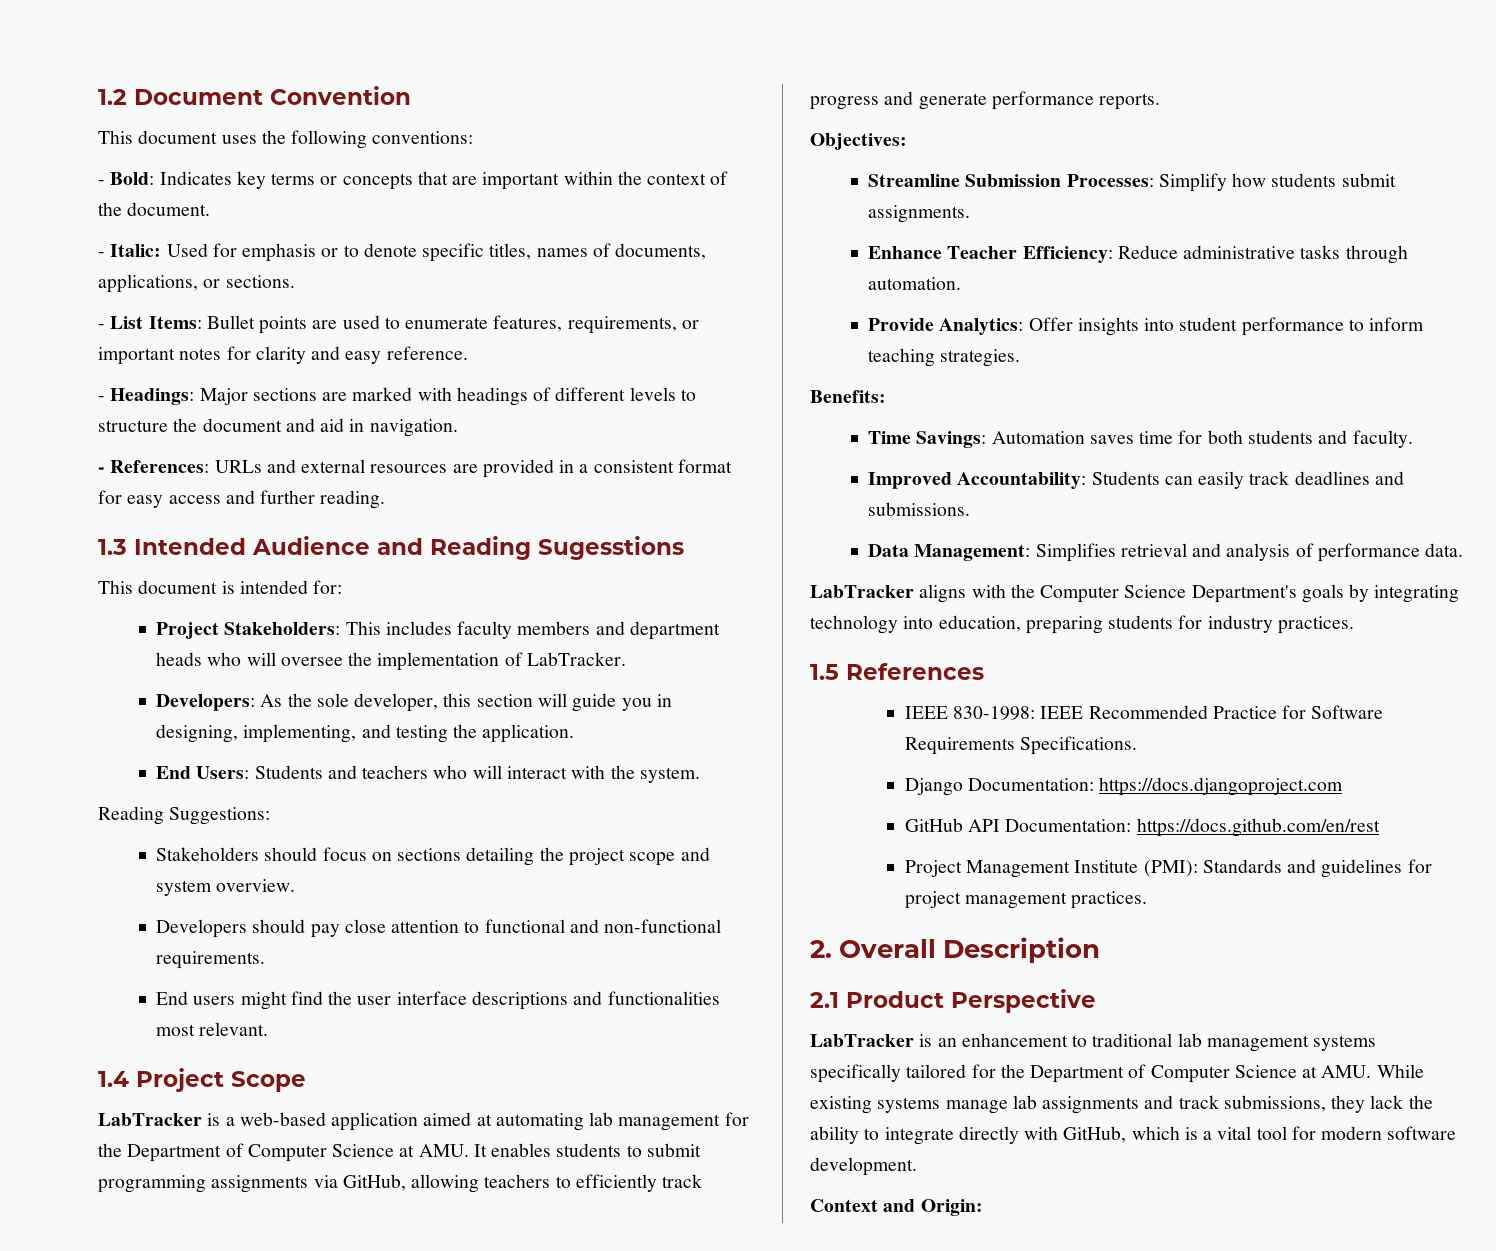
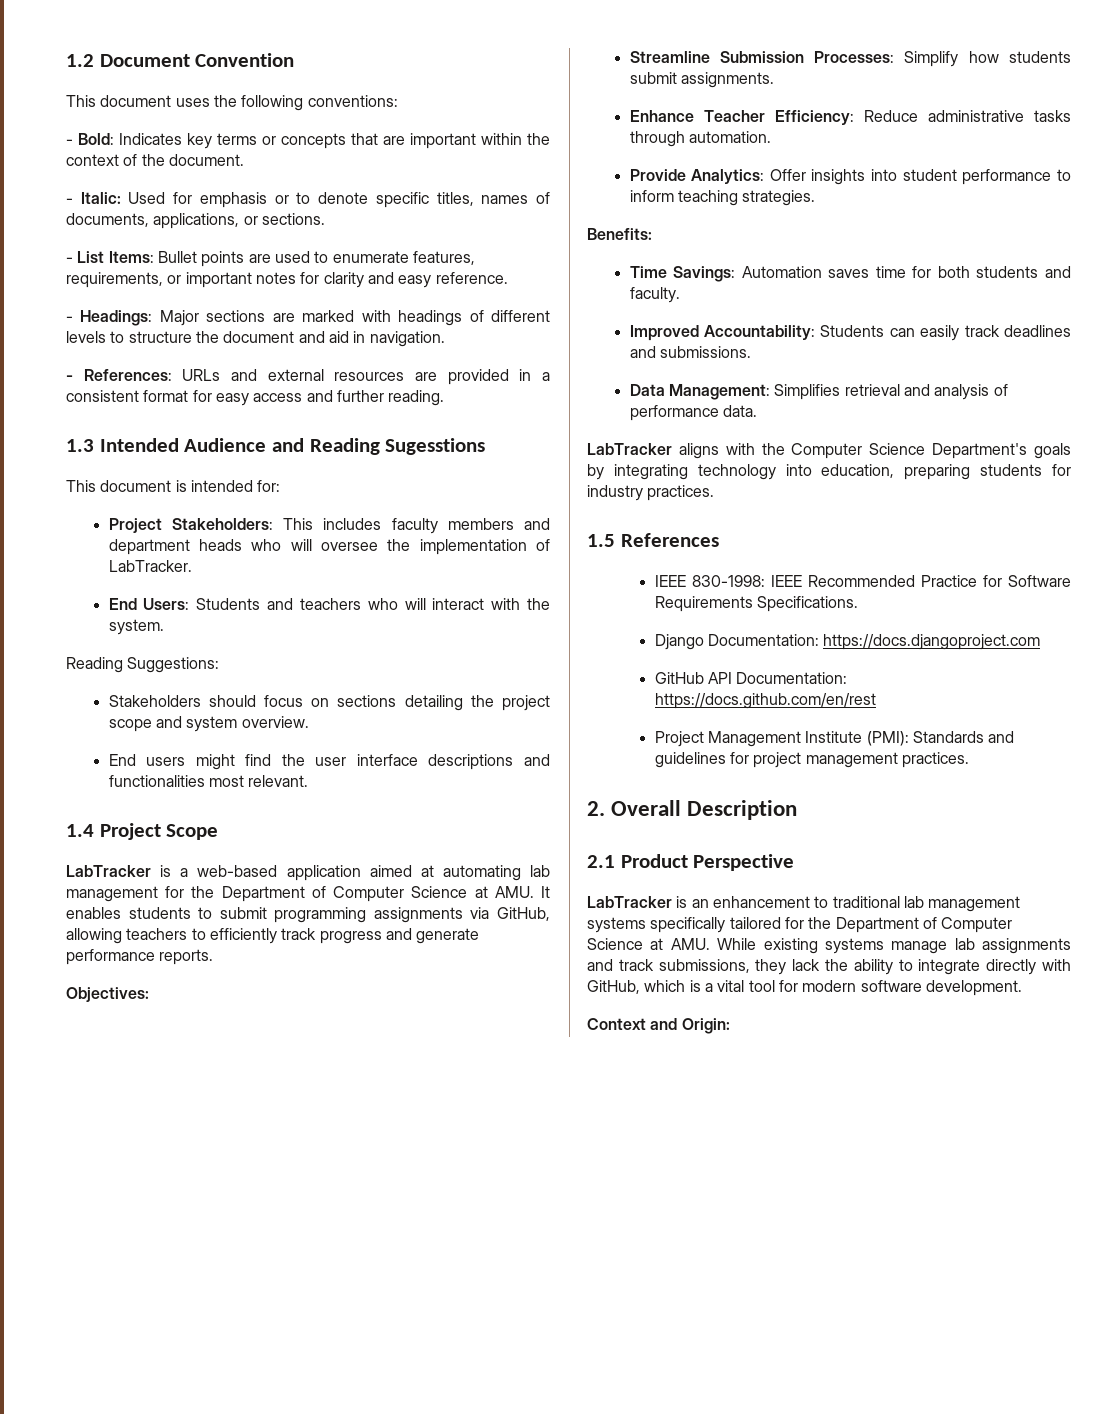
- Developers: As the sole developer, this section will guide you in designing, implementing, and testing the application.
- Developers should pay close attention to functional and non-functional requirements.

